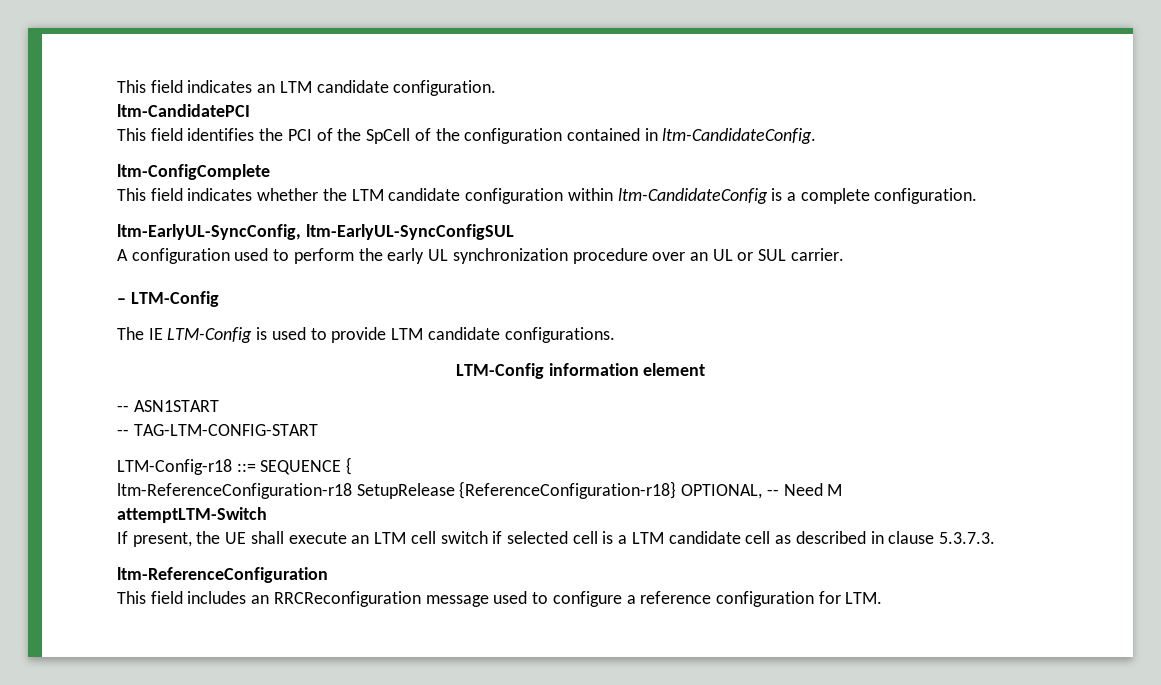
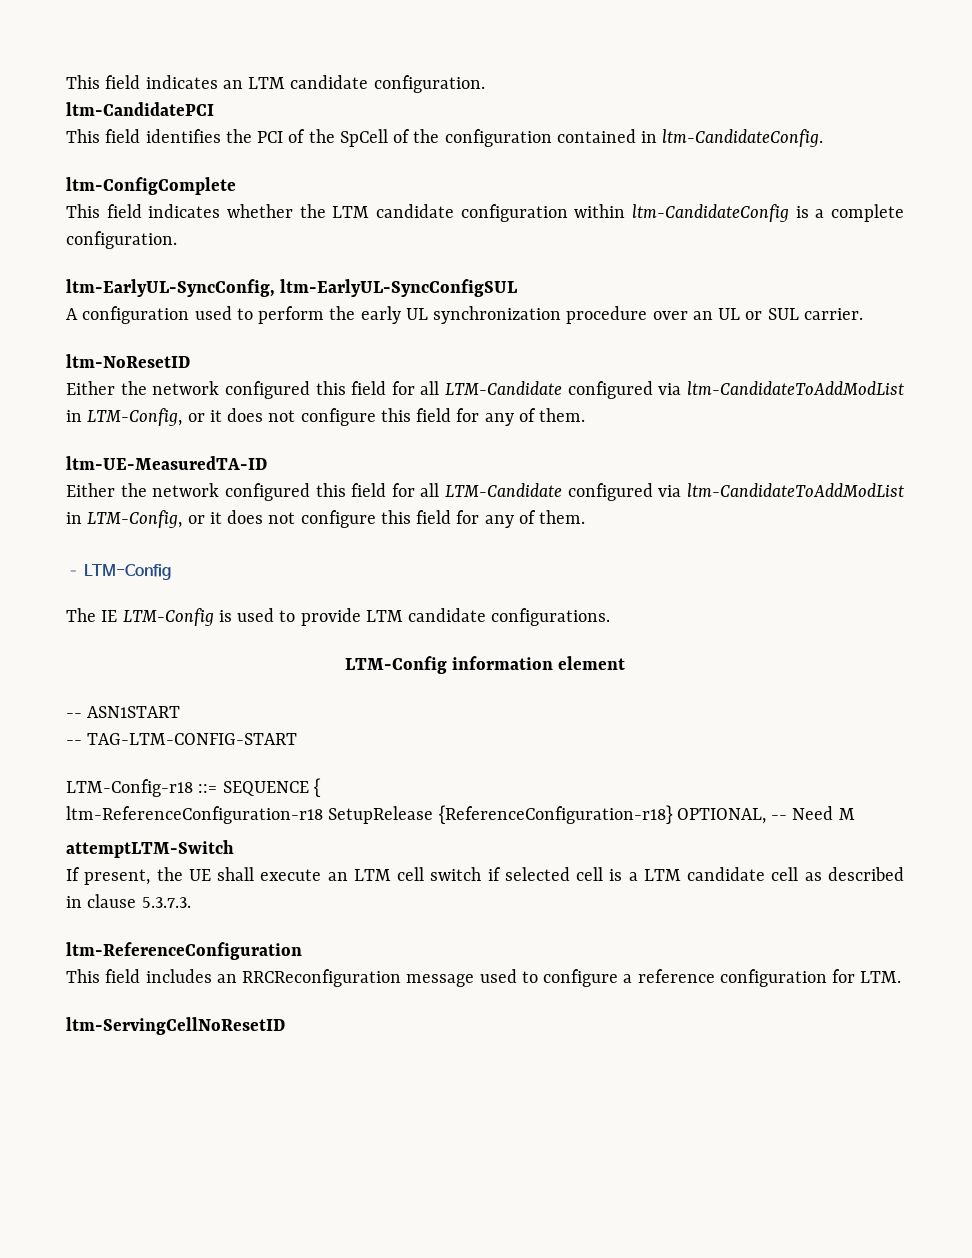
+ ltm-NoResetID
+ Either the network configured this field for all LTM-Candidate configured via ltm-CandidateToAddModList in LTM-Config, or it does not configure this field for any of them.
+ ltm-UE-MeasuredTA-ID
+ Either the network configured this field for all LTM-Candidate configured via ltm-CandidateToAddModList in LTM-Config, or it does not configure this field for any of them.
+ ltm-ServingCellNoResetID

